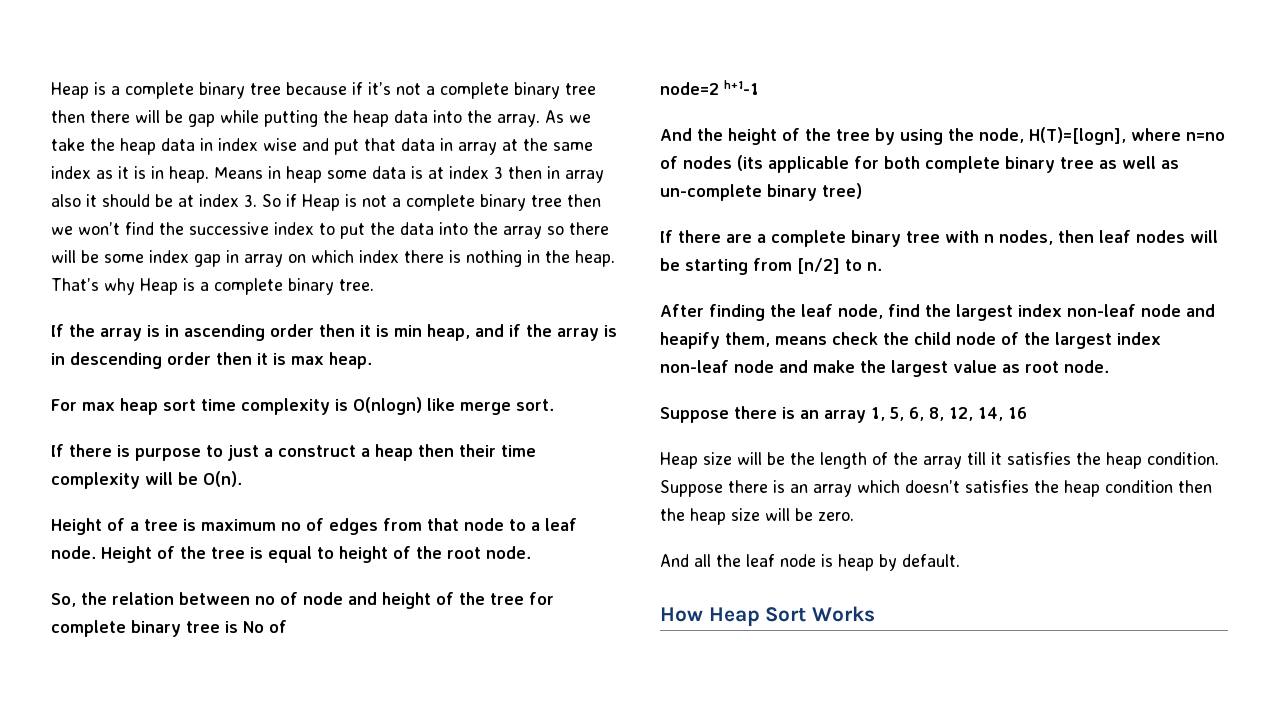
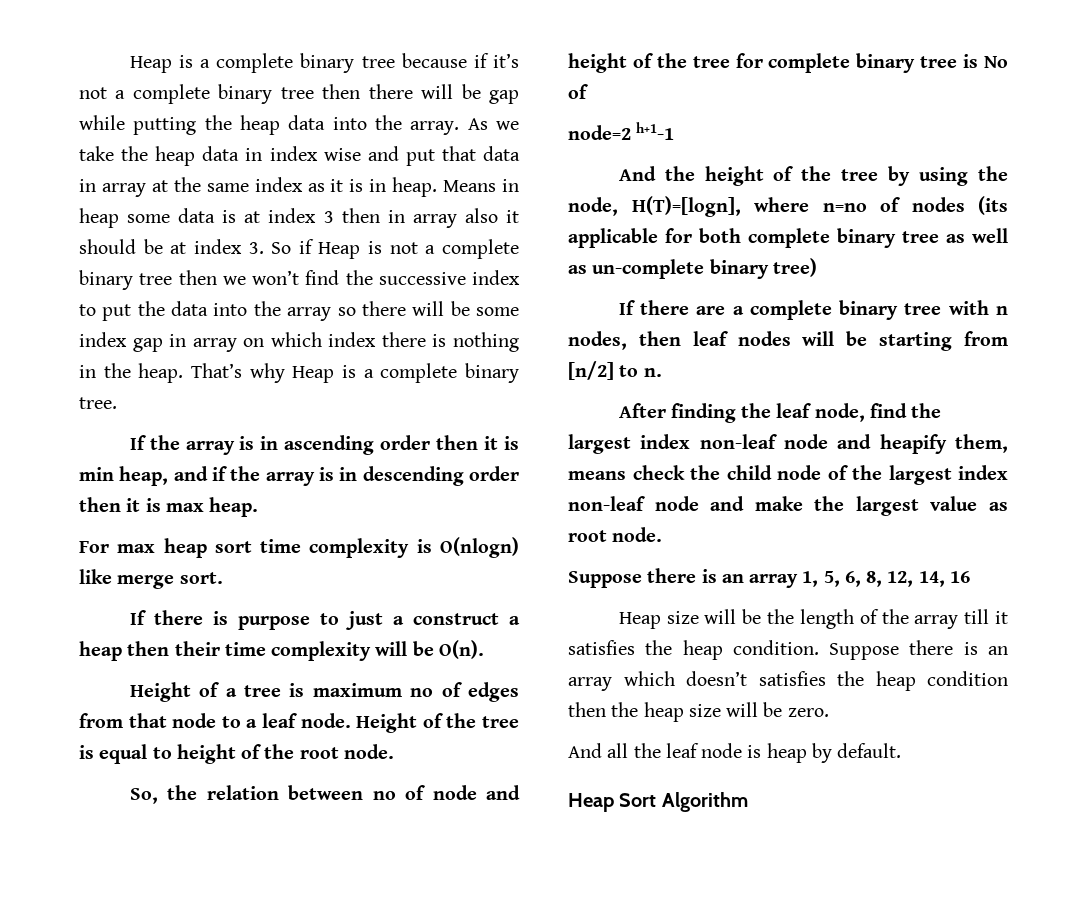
- How Heap Sort Works
+ Heap Sort Algorithm

